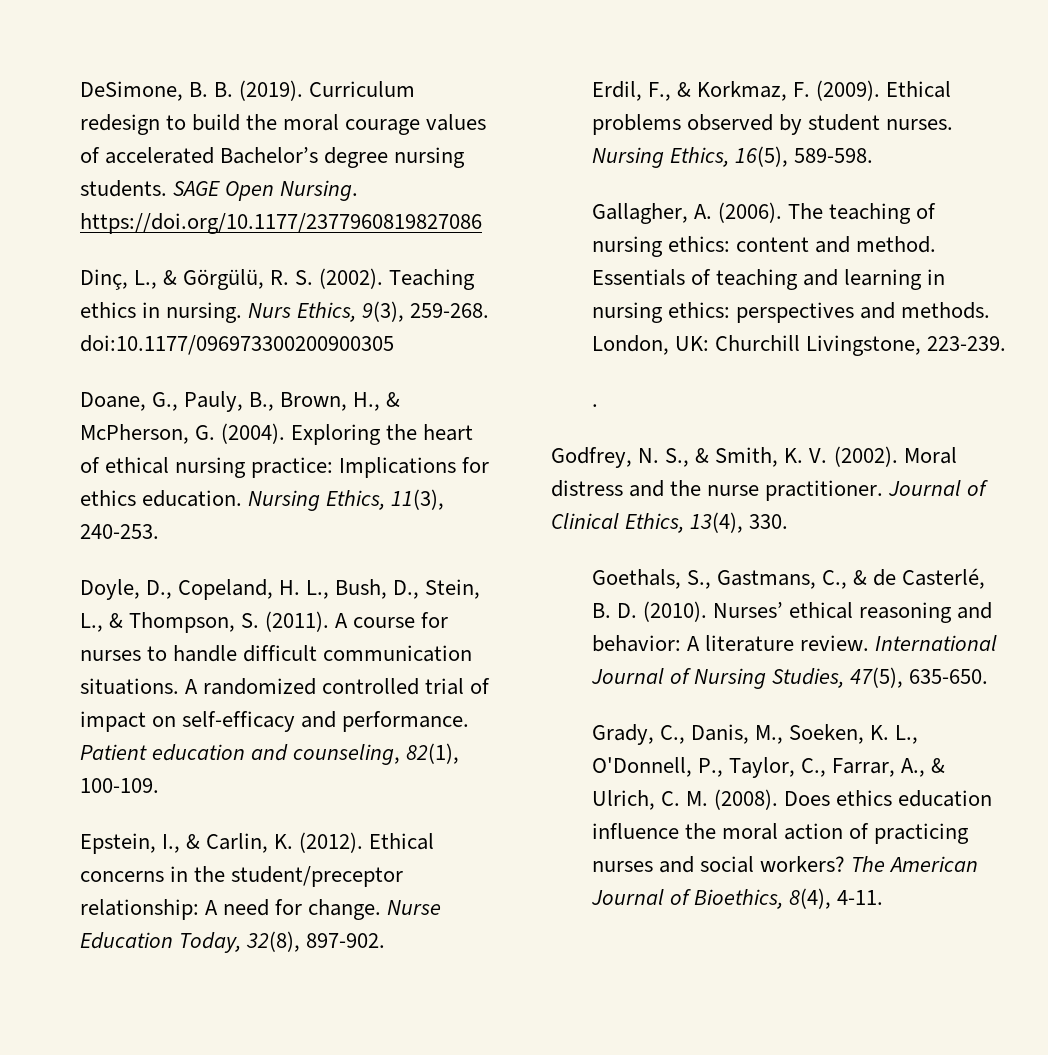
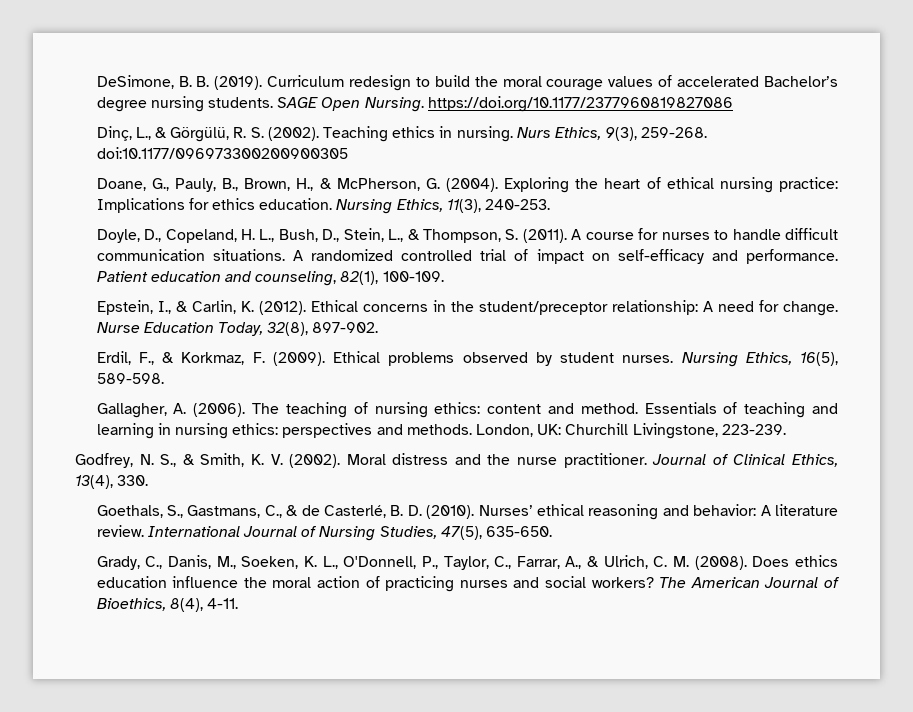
- .

